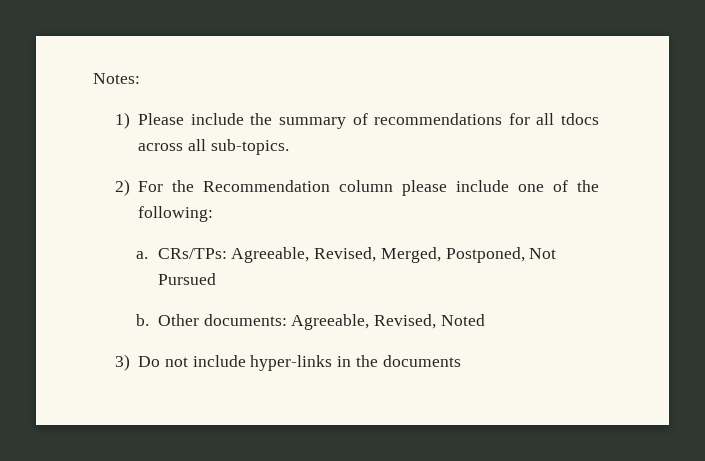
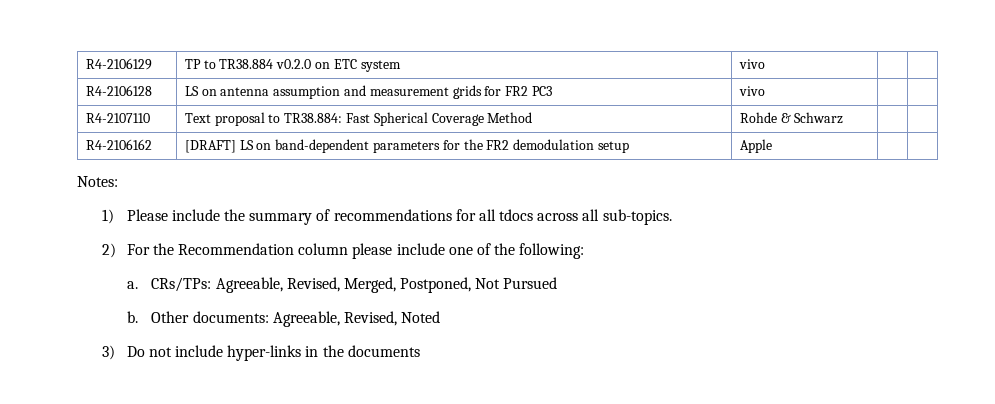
+ R4-2106129 | TP to TR38.884 v0.2.0 on ETC system | vivo | |
+ R4-2106128 | LS on antenna assumption and measurement grids for FR2 PC3 | vivo | |
+ R4-2107110 | Text proposal to TR38.884: Fast Spherical Coverage Method | Rohde & Schwarz | |
+ R4-2106162 | [DRAFT] LS on band-dependent parameters for the FR2 demodulation setup | Apple | |

